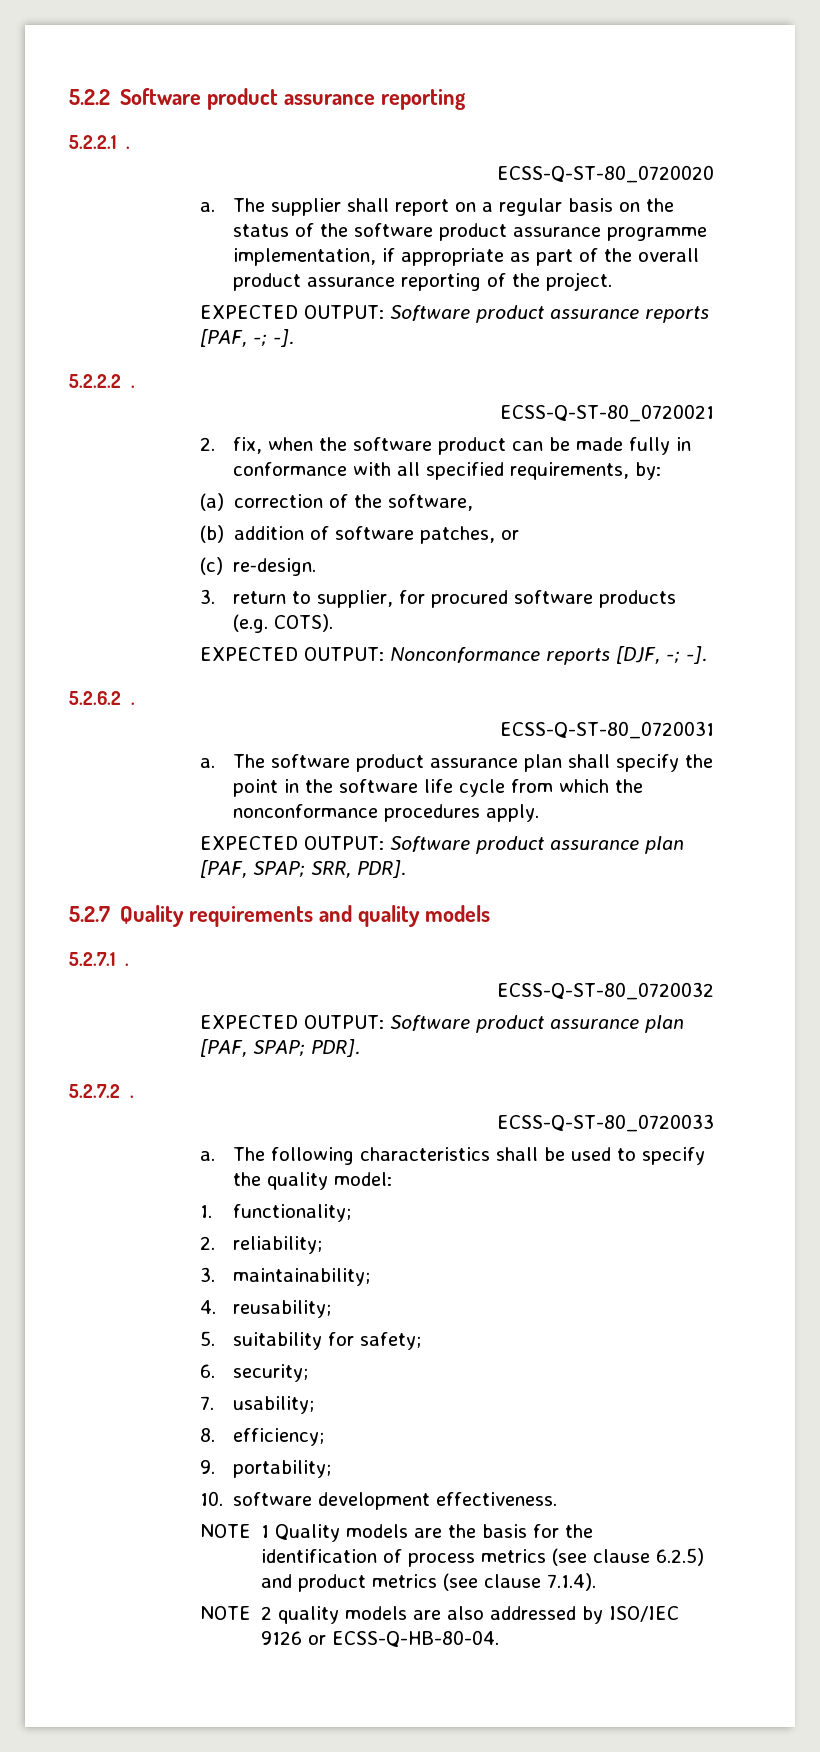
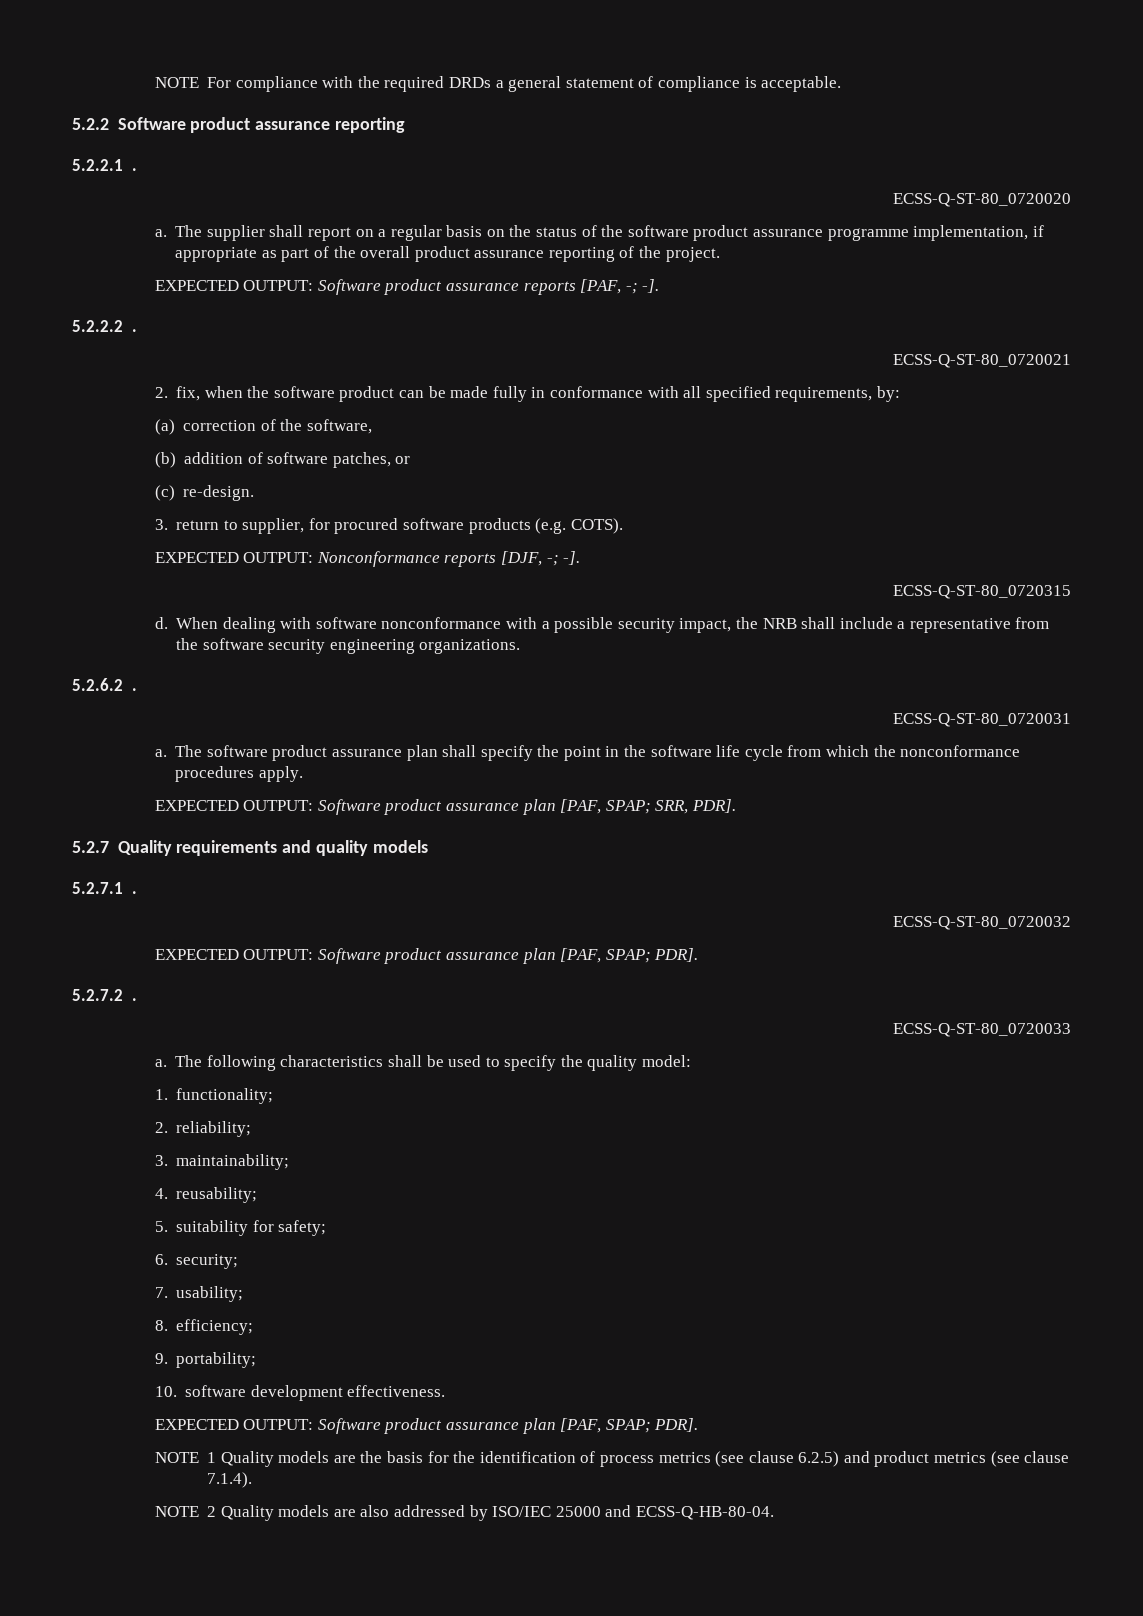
+ NOTE For compliance with the required DRDs a general statement of compliance is acceptable.
+ ECSS-Q-ST-80_0720315
+ d. When dealing with software nonconformance with a possible security impact, the NRB shall include a representative from the software security engineering organizations.
  10. software development effectiveness.
+ EXPECTED OUTPUT: Software product assurance plan [PAF, SPAP; PDR].
- NOTE 2 quality models are also addressed by ISO/IEC 9126 or ECSS-Q-HB-80-04.
+ NOTE 2 Quality models are also addressed by ISO/IEC 25000 and ECSS-Q-HB-80-04.

